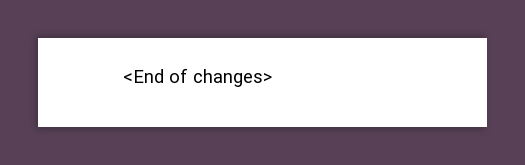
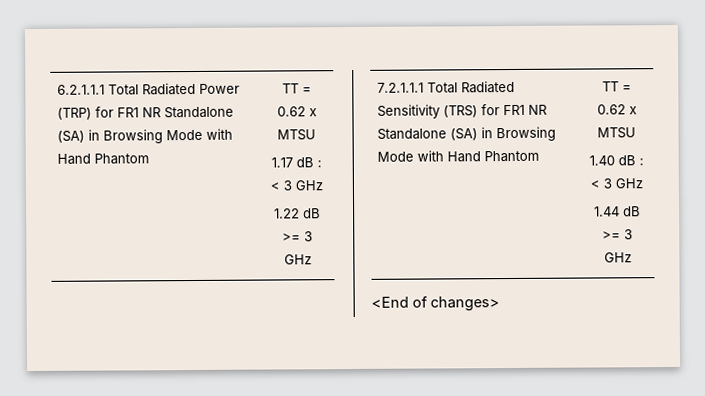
+ 6.2.1.1.1 Total Radiated Power (TRP) for FR1 NR Standalone (SA) in Browsing Mode with Hand Phantom | TT = 0.62 x MTSU
+ 1.17 dB : < 3 GHz
+ 1.22 dB >= 3 GHz
+ 7.2.1.1.1 Total Radiated Sensitivity (TRS) for FR1 NR Standalone (SA) in Browsing Mode with Hand Phantom | TT = 0.62 x MTSU
+ 1.40 dB : < 3 GHz
+ 1.44 dB >= 3 GHz

